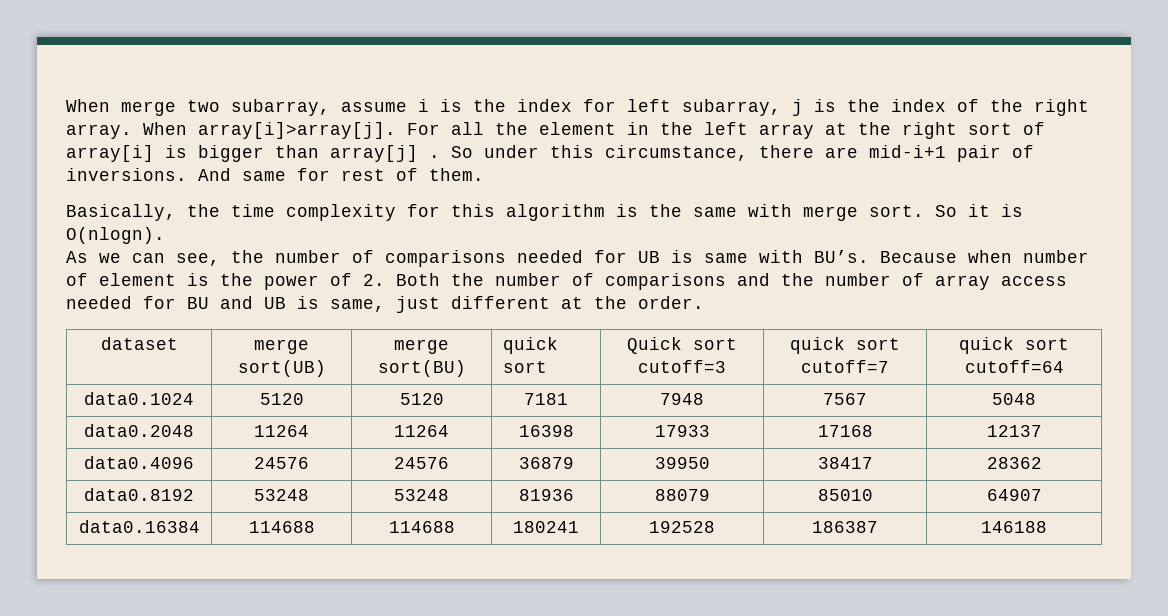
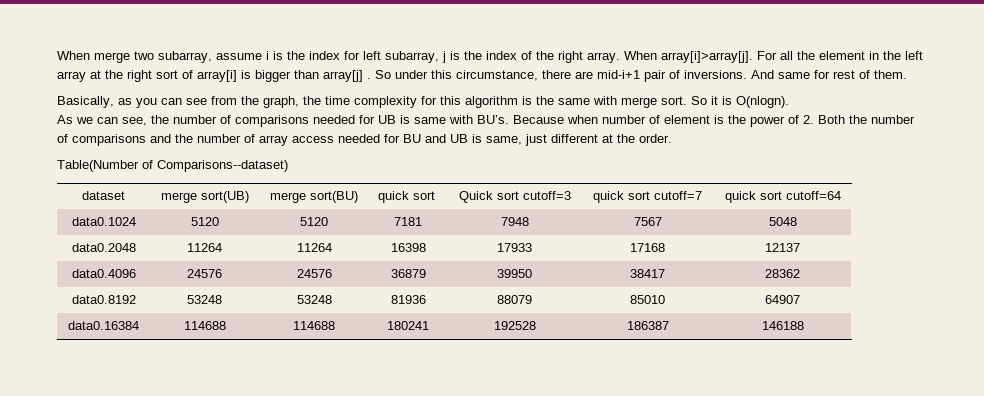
- Basically, the time complexity for this algorithm is the same with merge sort.
+ Basically, as you can see from the graph, the time complexity for this algorithm is the same with merge sort.
+ Table(Number of Comparisons--dataset)

